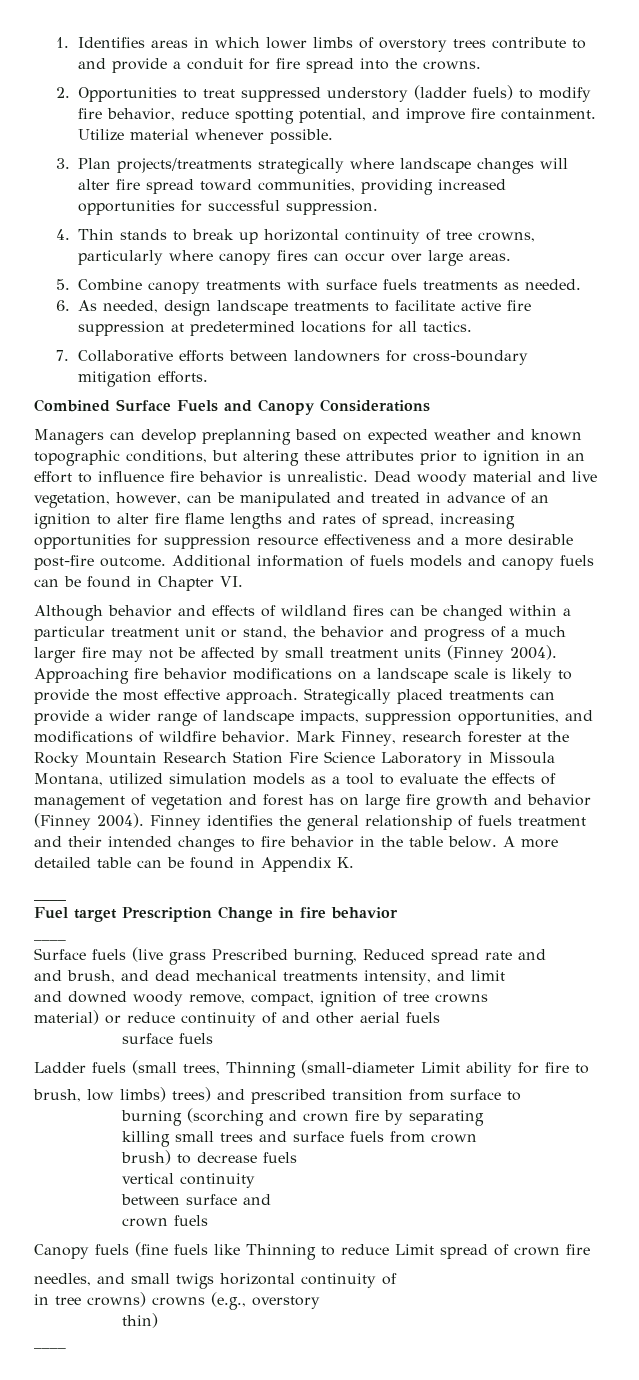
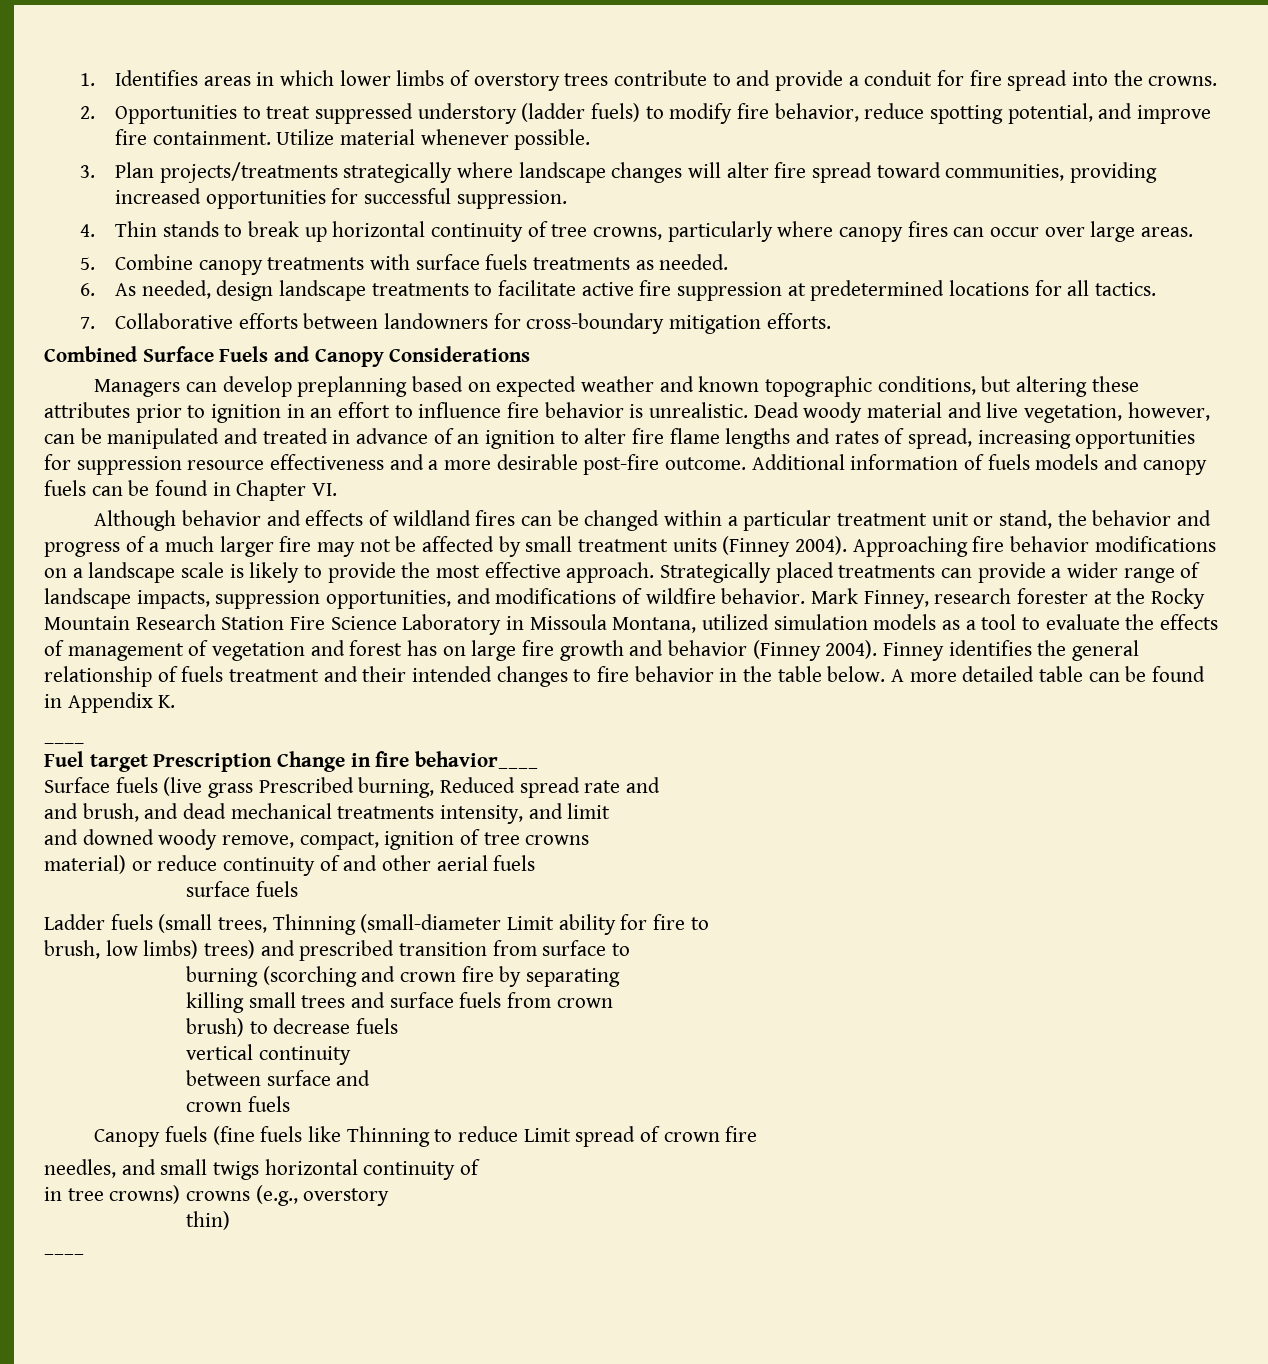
- Fuel target Prescription Change in fire behavior
- ____
+ Fuel target Prescription Change in fire behavior____

